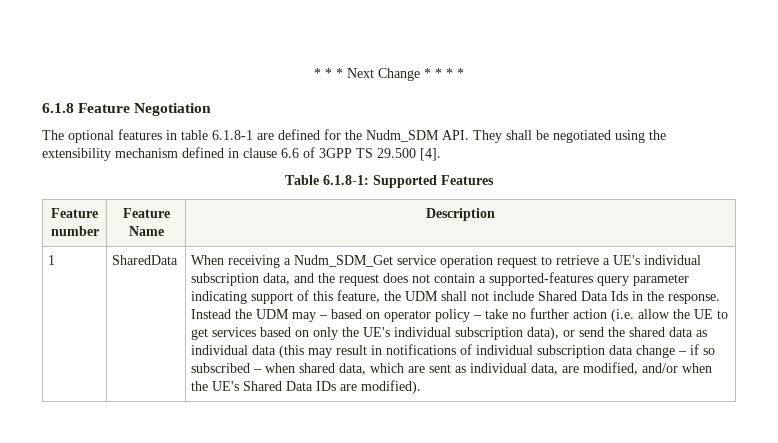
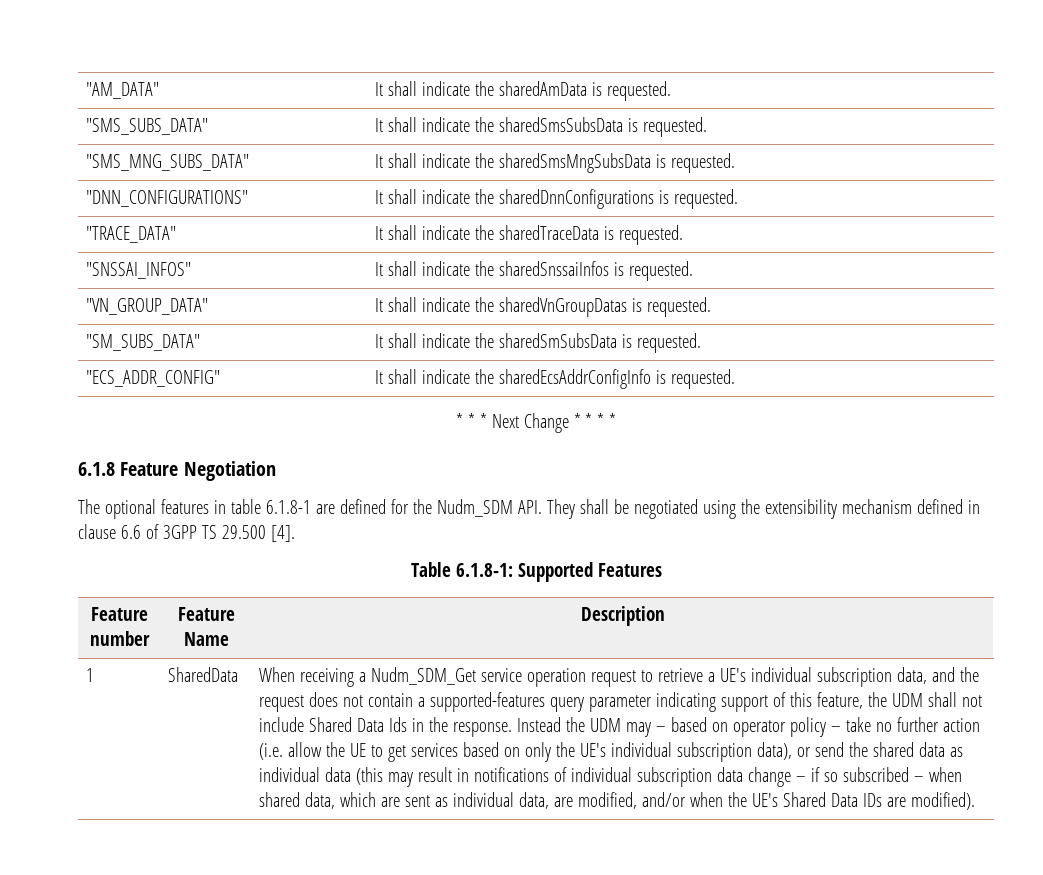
+ "AM_DATA" | It shall indicate the sharedAmData is requested.
+ "SMS_SUBS_DATA" | It shall indicate the sharedSmsSubsData is requested.
+ "SMS_MNG_SUBS_DATA" | It shall indicate the sharedSmsMngSubsData is requested.
+ "DNN_CONFIGURATIONS" | It shall indicate the sharedDnnConfigurations is requested.
+ "TRACE_DATA" | It shall indicate the sharedTraceData is requested.
+ "SNSSAI_INFOS" | It shall indicate the sharedSnssaiInfos is requested.
+ "VN_GROUP_DATA" | It shall indicate the sharedVnGroupDatas is requested.
+ "SM_SUBS_DATA" | It shall indicate the sharedSmSubsData is requested.
+ "ECS_ADDR_CONFIG" | It shall indicate the sharedEcsAddrConfigInfo is requested.

